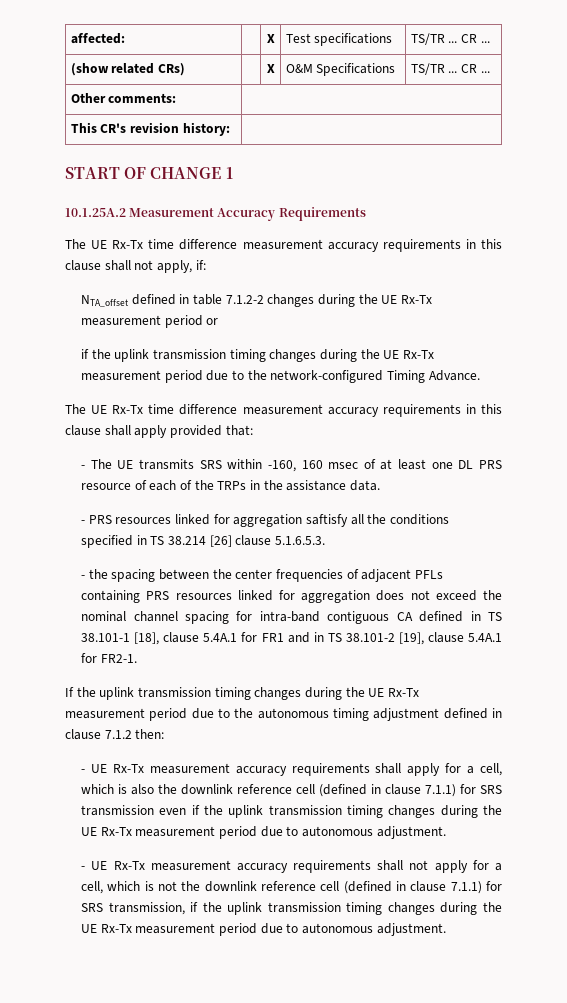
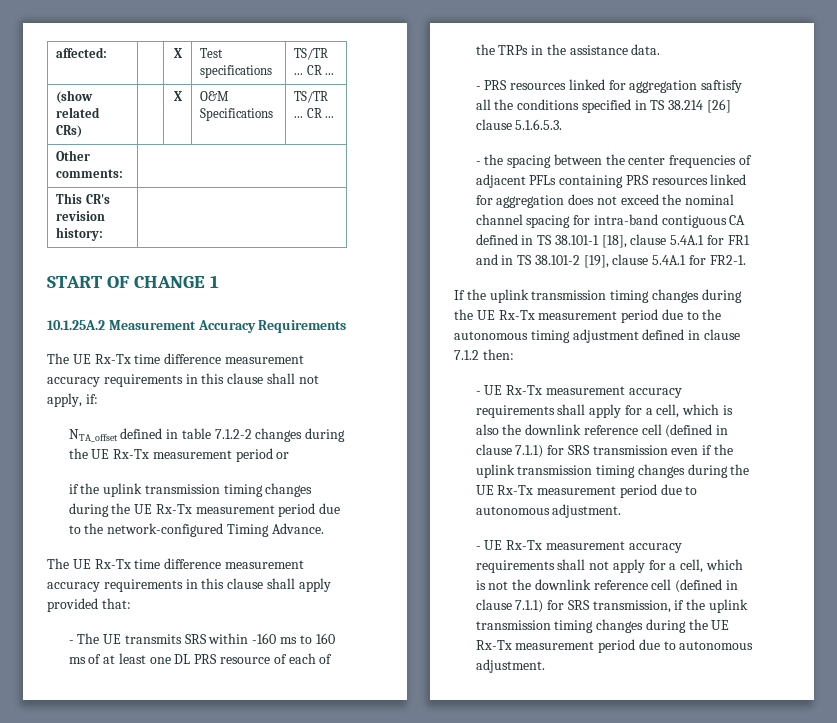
- - The UE transmits SRS within -160, 160 msec of at least one DL PRS resource of each of the TRPs in the assistance data.
+ - The UE transmits SRS within -160 ms to 160 ms of at least one DL PRS resource of each of the TRPs in the assistance data.

